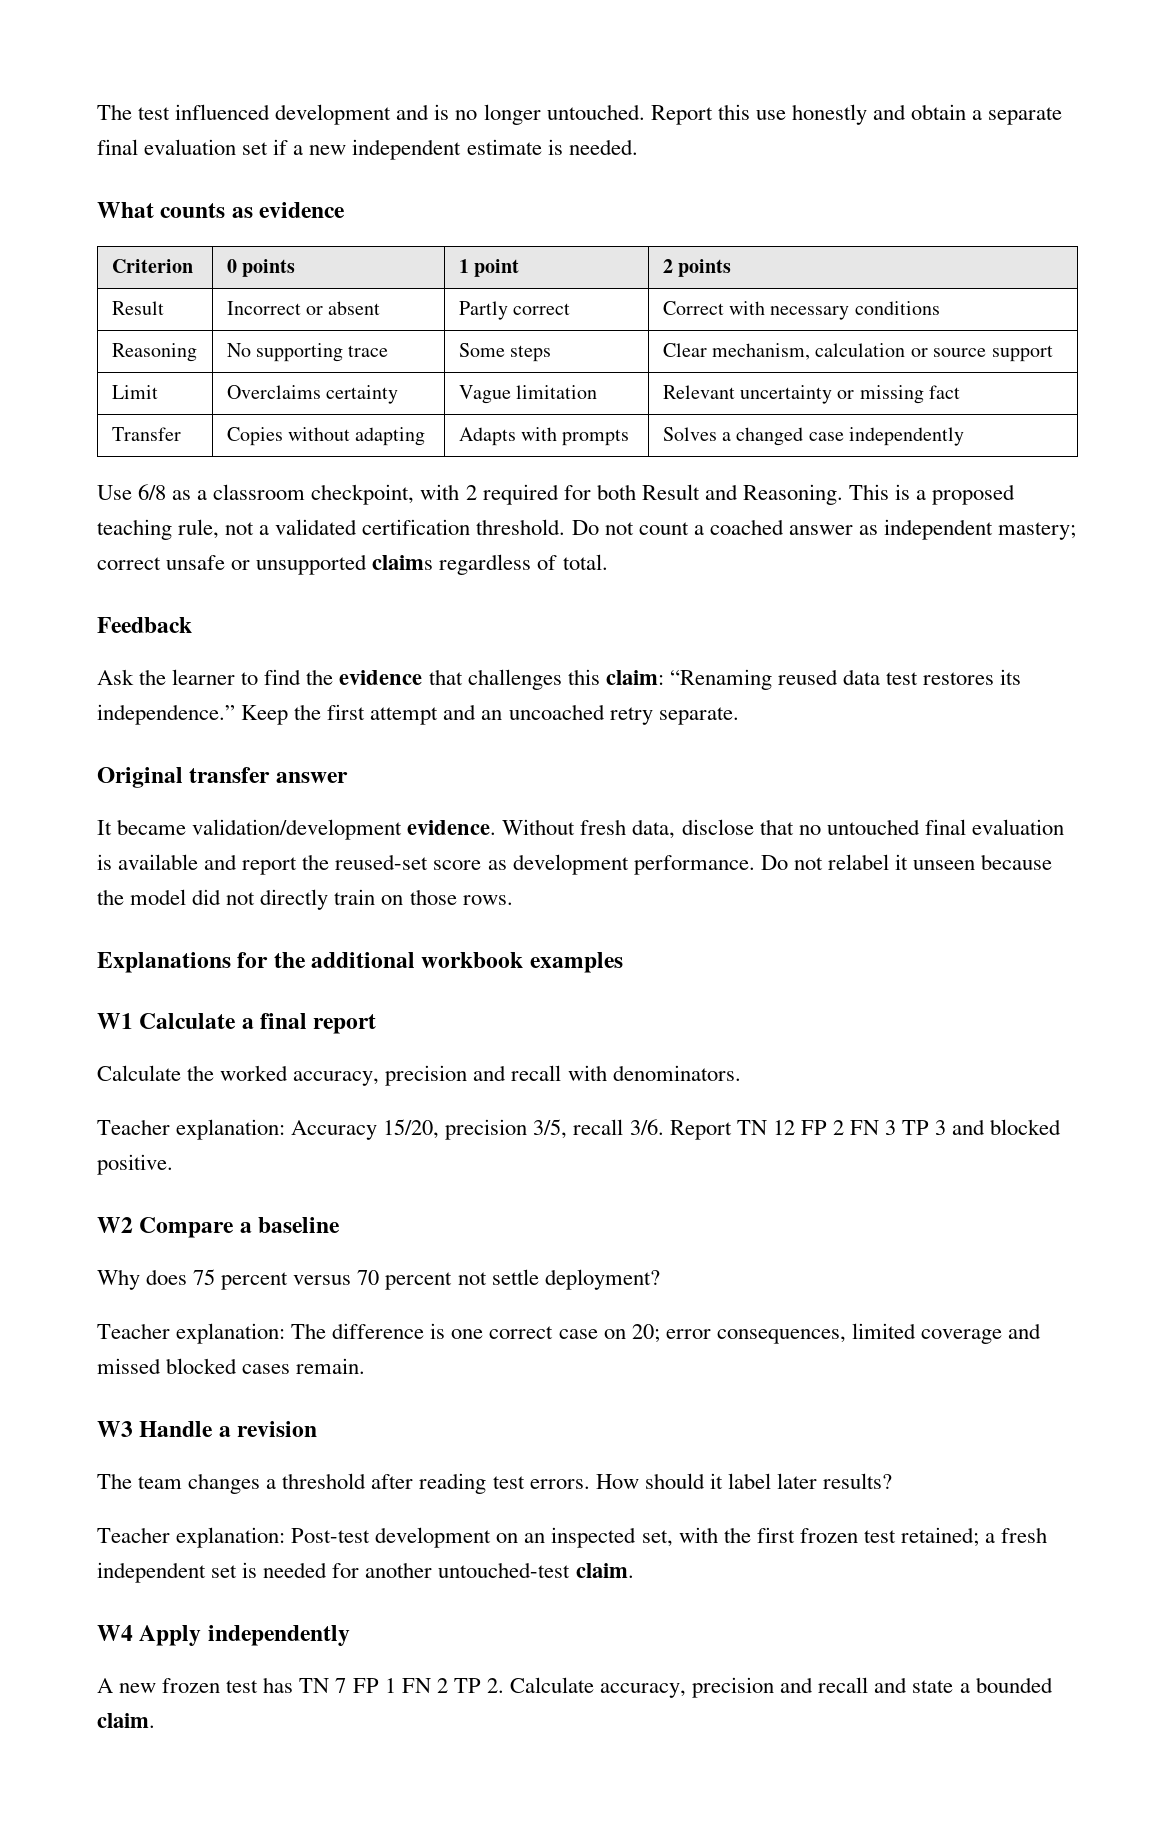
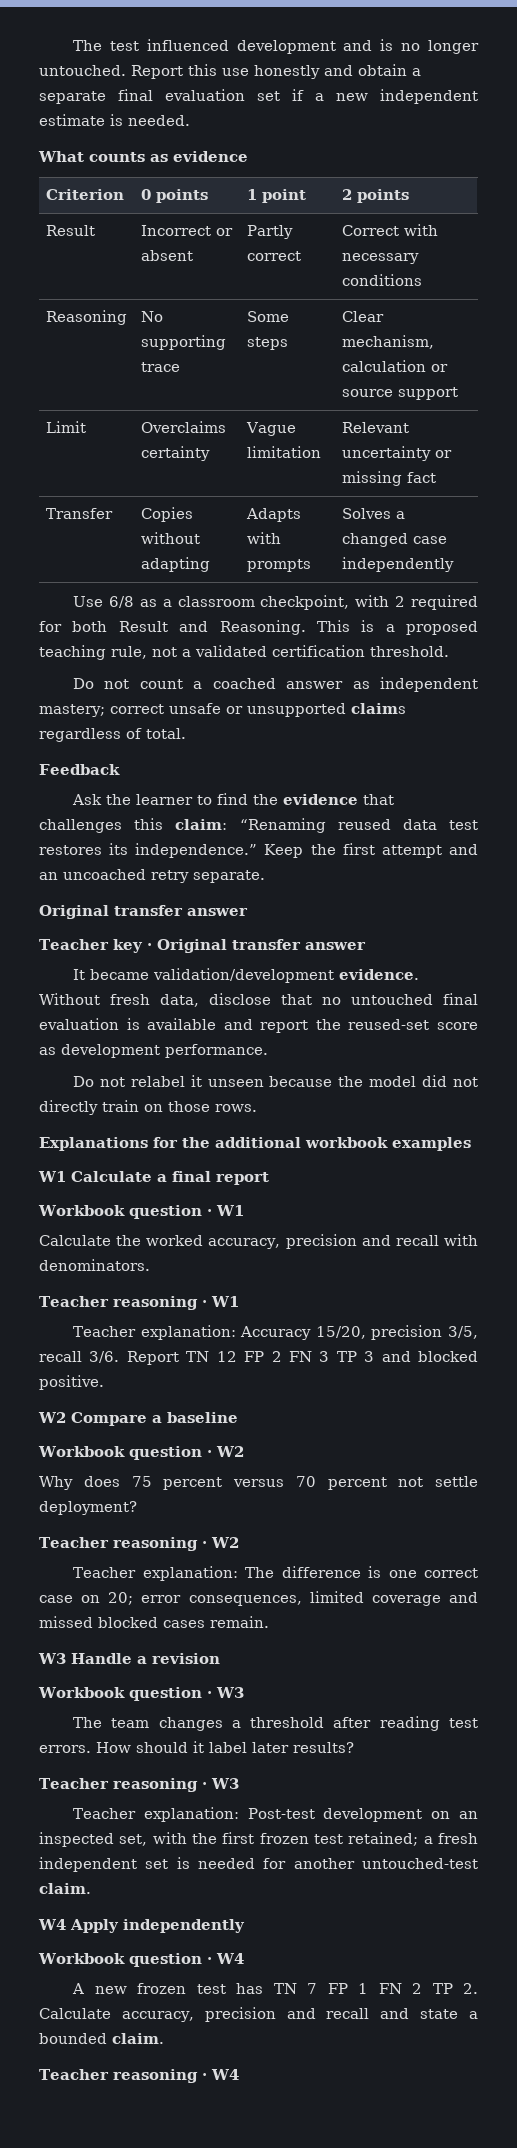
- This is a proposed teaching rule, not a validated certification threshold. Do not count a coached answer as independent mastery; correct unsafe or unsupported claims regardless of total.
+ This is a proposed teaching rule, not a validated certification threshold.
+ Do not count a coached answer as independent mastery; correct unsafe or unsupported claims regardless of total.
+ Teacher key · Original transfer answer
- Without fresh data, disclose that no untouched final evaluation is available and report the reused-set score as development performance. Do not relabel it unseen because the model did not directly train on those rows.
+ Without fresh data, disclose that no untouched final evaluation is available and report the reused-set score as development performance.
+ Do not relabel it unseen because the model did not directly train on those rows.
+ Workbook question · W1
+ Teacher reasoning · W1
+ Workbook question · W2
+ Teacher reasoning · W2
+ Workbook question · W3
+ Teacher reasoning · W3
+ Workbook question · W4
+ Teacher reasoning · W4

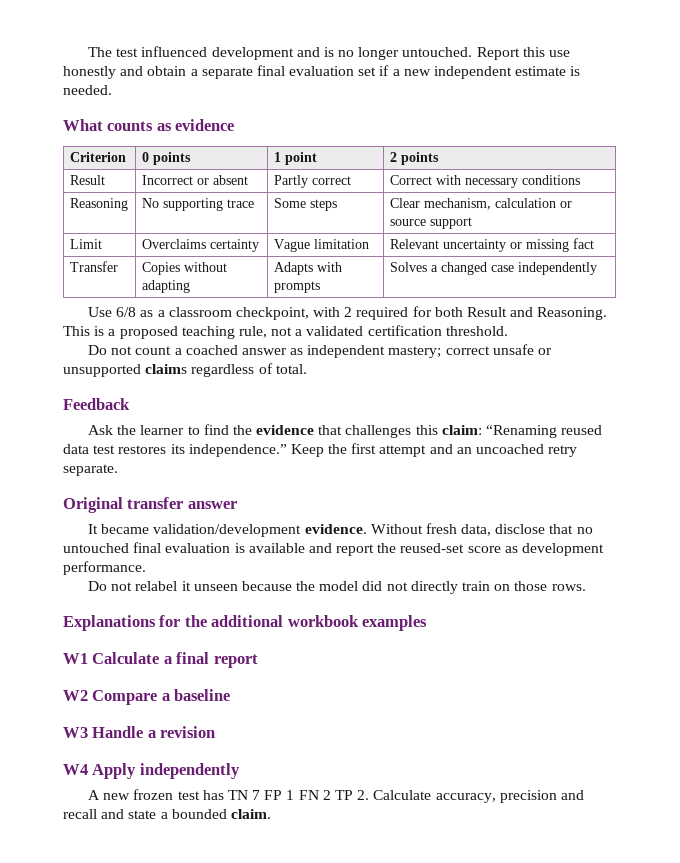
- Teacher key · Original transfer answer
- Workbook question · W1
- Calculate the worked accuracy, precision and recall with denominators.
- Teacher reasoning · W1
- Teacher explanation: Accuracy 15/20, precision 3/5, recall 3/6. Report TN 12 FP 2 FN 3 TP 3 and blocked positive.
  W2 Compare a baseline
- Workbook question · W2
- Why does 75 percent versus 70 percent not settle deployment?
- Teacher reasoning · W2
- Teacher explanation: The difference is one correct case on 20; error consequences, limited coverage and missed blocked cases remain.
  W3 Handle a revision
- Workbook question · W3
- The team changes a threshold after reading test errors. How should it label later results?
- Teacher reasoning · W3
- Teacher explanation: Post-test development on an inspected set, with the first frozen test retained; a fresh independent set is needed for another untouched-test claim.
- Workbook question · W4
- Teacher reasoning · W4

